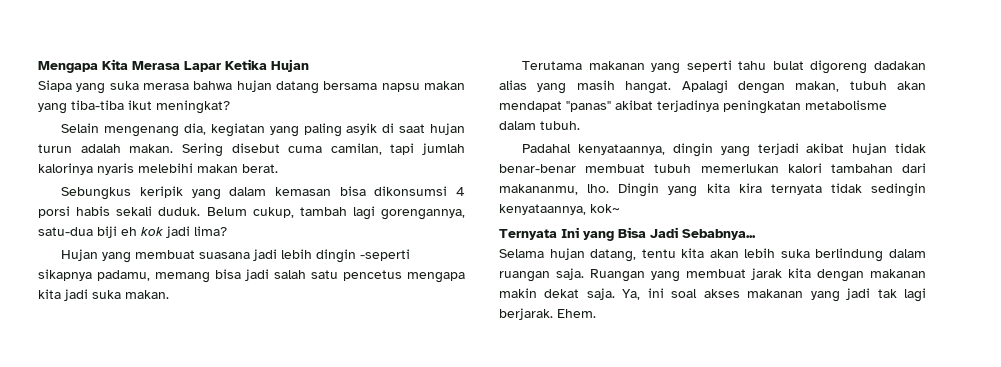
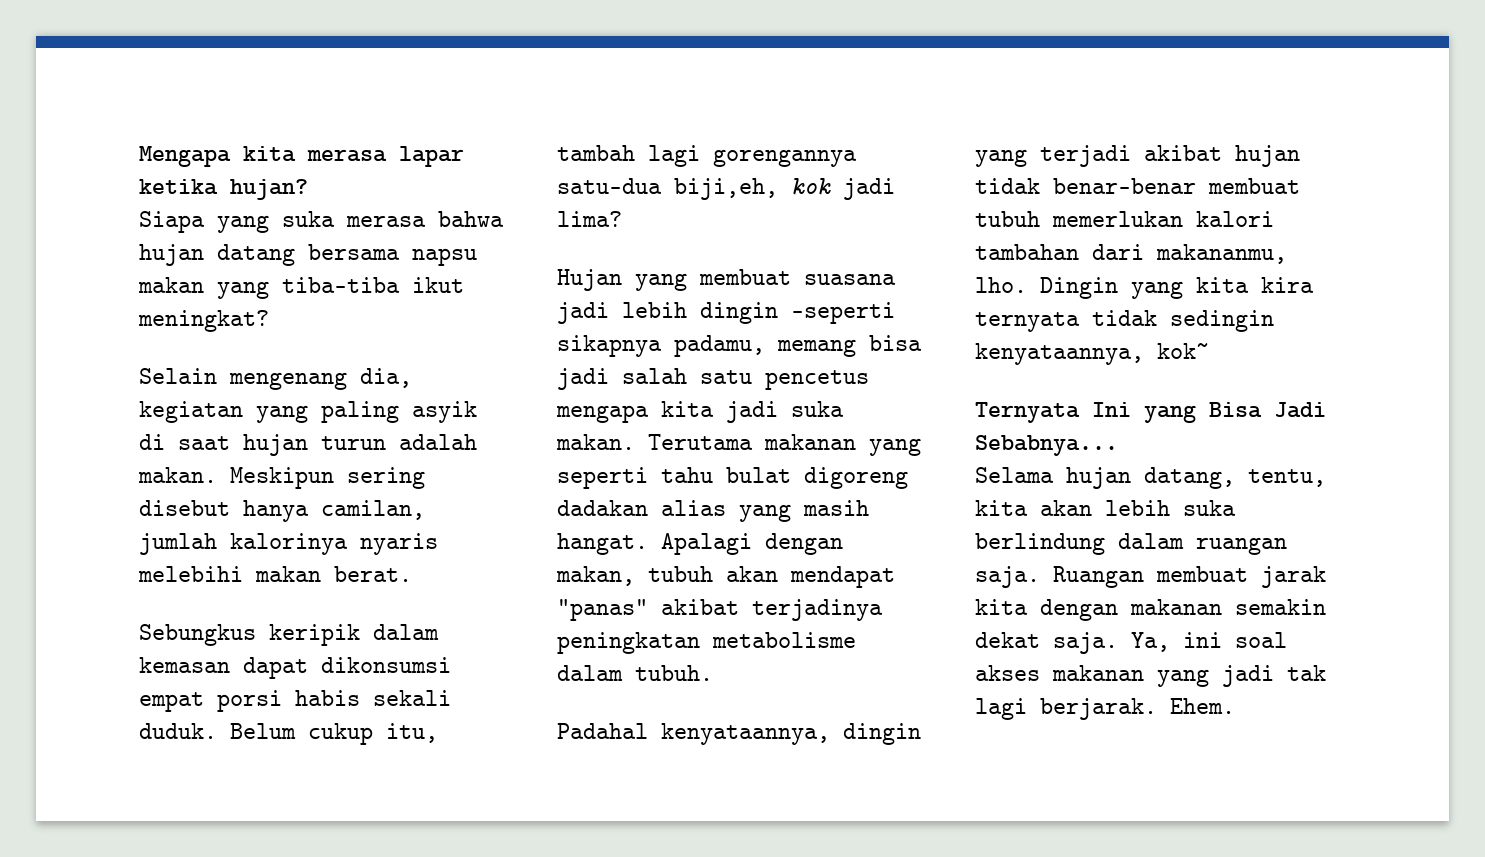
- Mengapa Kita Merasa Lapar Ketika Hujan
+ Mengapa kita merasa lapar ketika hujan?
- Sering disebut cuma camilan, tapi jumlah kalorinya nyaris melebihi makan berat.
+ Meskipun sering disebut hanya camilan, jumlah kalorinya nyaris melebihi makan berat.
- Sebungkus keripik yang dalam kemasan bisa dikonsumsi 4 porsi habis sekali duduk.
+ Sebungkus keripik dalam kemasan dapat dikonsumsi empat porsi habis sekali duduk.
- Belum cukup, tambah lagi gorengannya, satu-dua biji eh kok jadi lima?
+ Belum cukup itu, tambah lagi gorengannya satu-dua biji,eh, kok jadi lima?
- Hujan yang membuat suasana jadi lebih dingin -seperti sikapnya padamu, memang bisa jadi salah satu pencetus mengapa kita jadi suka makan.
- Terutama makanan yang seperti tahu bulat digoreng dadakan alias yang masih hangat.
+ Hujan yang membuat suasana jadi lebih dingin -seperti sikapnya padamu, memang bisa jadi salah satu pencetus mengapa kita jadi suka makan. Terutama makanan yang seperti tahu bulat digoreng dadakan alias yang masih hangat.
- Selama hujan datang, tentu kita akan lebih suka berlindung dalam ruangan saja.
+ Selama hujan datang, tentu, kita akan lebih suka berlindung dalam ruangan saja.
- Ruangan yang membuat jarak kita dengan makanan makin dekat saja.
+ Ruangan membuat jarak kita dengan makanan semakin dekat saja.

